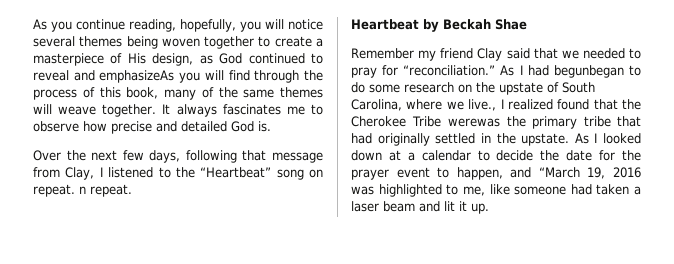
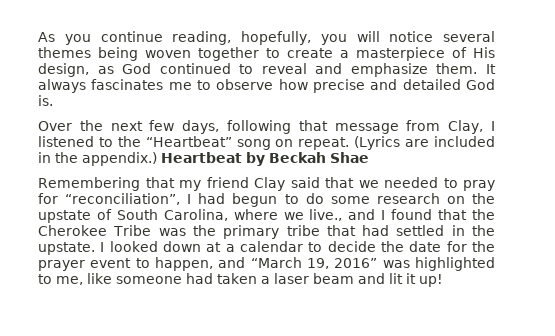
- As you continue reading, hopefully, you will notice several themes being woven together to create a masterpiece of His design, as God continued to reveal and emphasizeAs you will find through the process of this book, many of the same themes will weave together.
+ As you continue reading, hopefully, you will notice several themes being woven together to create a masterpiece of His design, as God continued to reveal and emphasize them.
- Over the next few days, following that message from Clay, I listened to the “Heartbeat” song on repeat. n repeat.
- Heartbeat by Beckah Shae
+ Over the next few days, following that message from Clay, I listened to the “Heartbeat” song on repeat. (Lyrics are included in the appendix.) Heartbeat by Beckah Shae
- Remember my friend Clay said that we needed to pray for “reconciliation.” As I had begunbegan to do some research on the upstate of South Carolina, where we live., I realized found that the Cherokee Tribe werewas the primary tribe that had originally settled in the upstate.
+ Remembering that my friend Clay said that we needed to pray for “reconciliation”, I had begun to do some research on the upstate of South Carolina, where we live., and I found that the Cherokee Tribe was the primary tribe that had settled in the upstate.
- As I looked down at a calendar to decide the date for the prayer event to happen, and “March 19, 2016 was highlighted to me, like someone had taken a laser beam and lit it up.
+ I looked down at a calendar to decide the date for the prayer event to happen, and “March 19, 2016” was highlighted to me, like someone had taken a laser beam and lit it up!

